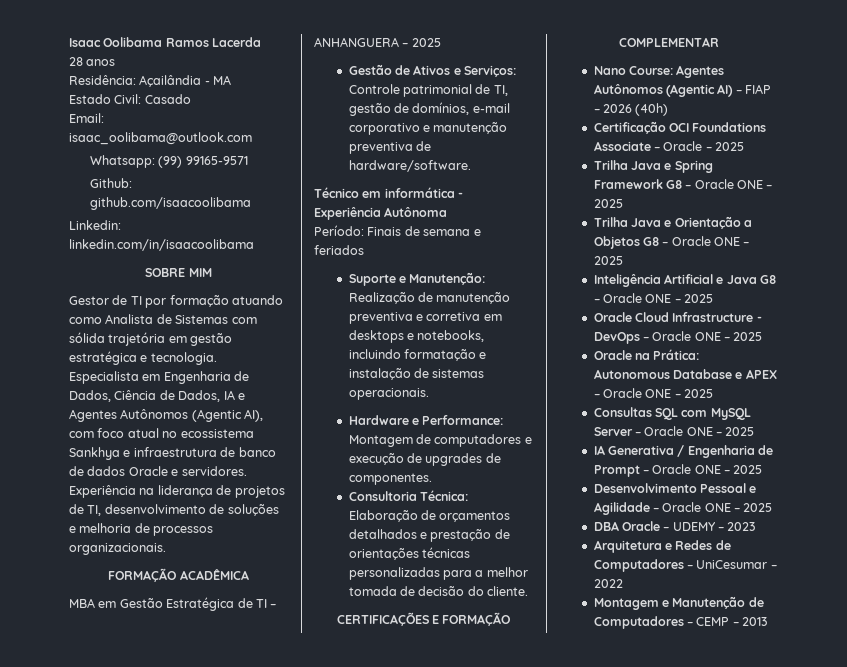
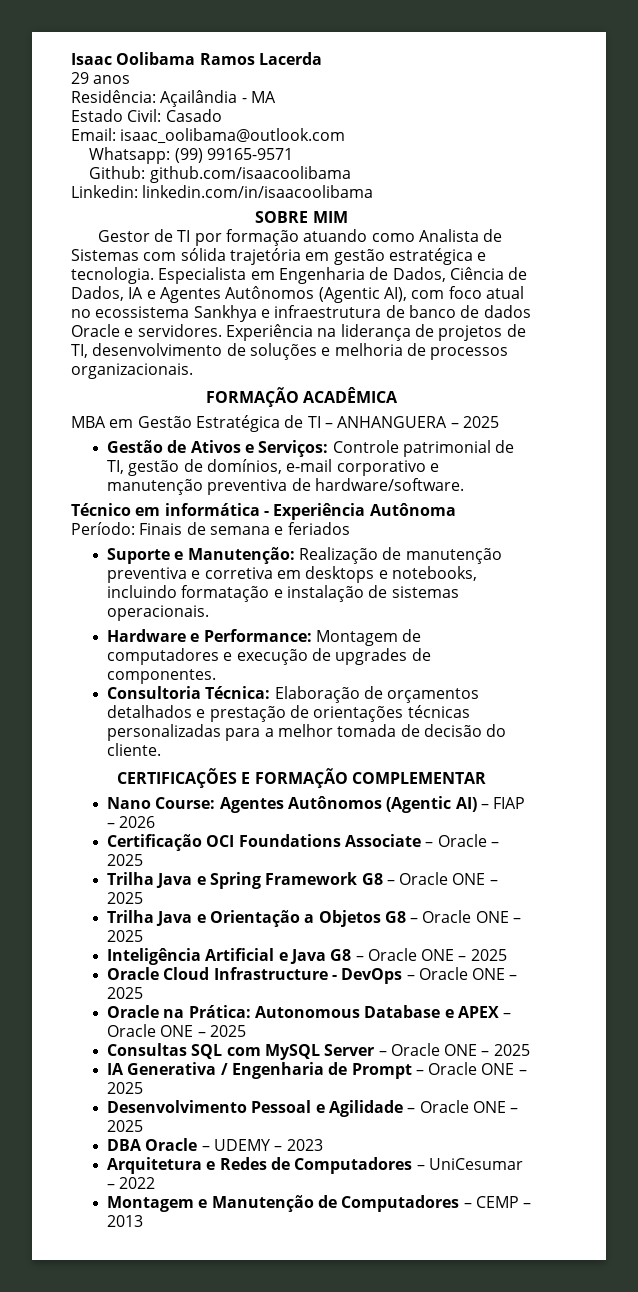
- 28 anos
+ 29 anos
- Nano Course: Agentes Autônomos (Agentic AI) – FIAP – 2026 (40h)
+ Nano Course: Agentes Autônomos (Agentic AI) – FIAP – 2026

